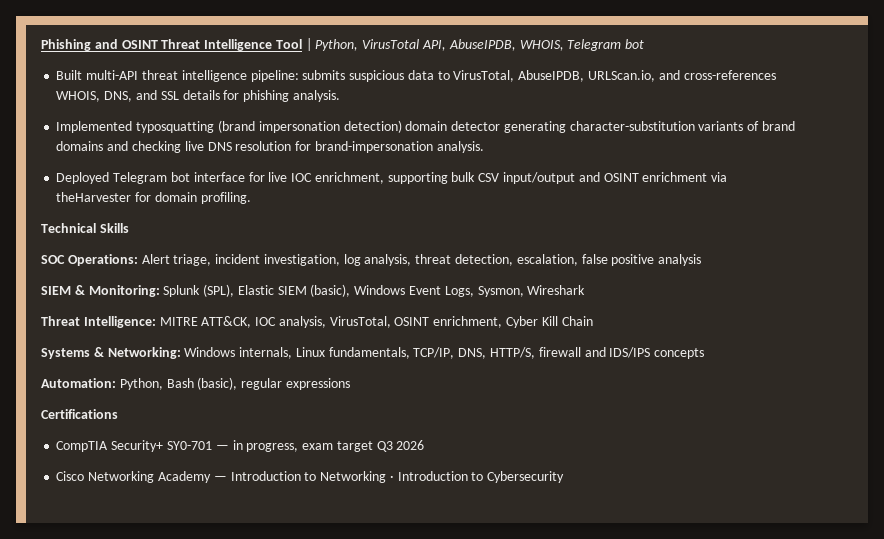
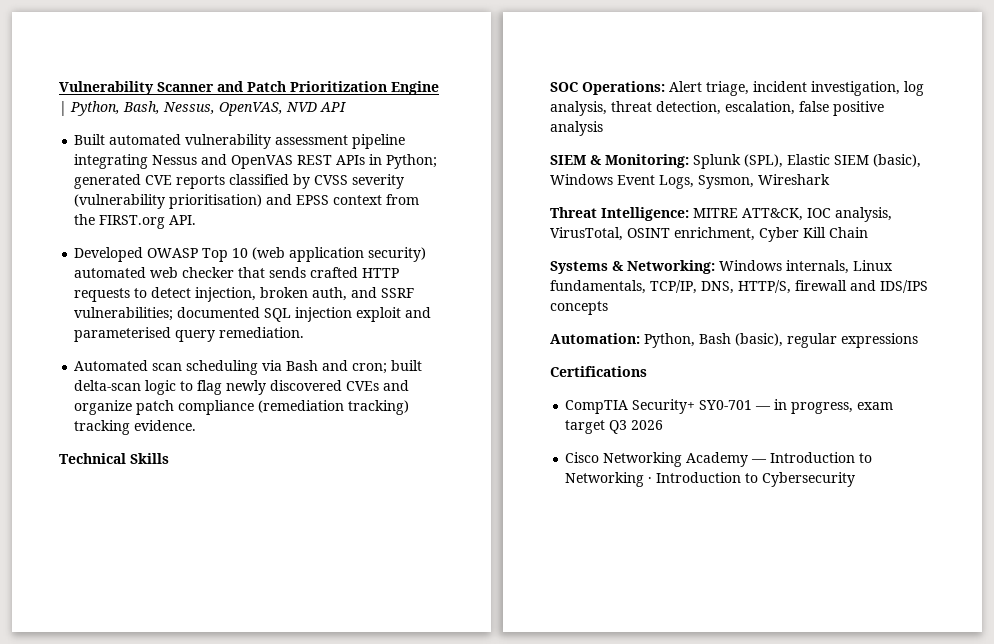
- Phishing and OSINT Threat Intelligence Tool | Python, VirusTotal API, AbuseIPDB, WHOIS, Telegram bot
- Built multi-API threat intelligence pipeline: submits suspicious data to VirusTotal, AbuseIPDB, URLScan.io, and cross-references WHOIS, DNS, and SSL details for phishing analysis.
- Implemented typosquatting (brand impersonation detection) domain detector generating character-substitution variants of brand domains and checking live DNS resolution for brand-impersonation analysis.
- Deployed Telegram bot interface for live IOC enrichment, supporting bulk CSV input/output and OSINT enrichment via theHarvester for domain profiling.
+ Vulnerability Scanner and Patch Prioritization Engine | Python, Bash, Nessus, OpenVAS, NVD API
+ Built automated vulnerability assessment pipeline integrating Nessus and OpenVAS REST APIs in Python; generated CVE reports classified by CVSS severity (vulnerability prioritisation) and EPSS context from the FIRST.org API.
+ Developed OWASP Top 10 (web application security) automated web checker that sends crafted HTTP requests to detect injection, broken auth, and SSRF vulnerabilities; documented SQL injection exploit and parameterised query remediation.
+ Automated scan scheduling via Bash and cron; built delta-scan logic to flag newly discovered CVEs and organize patch compliance (remediation tracking) tracking evidence.

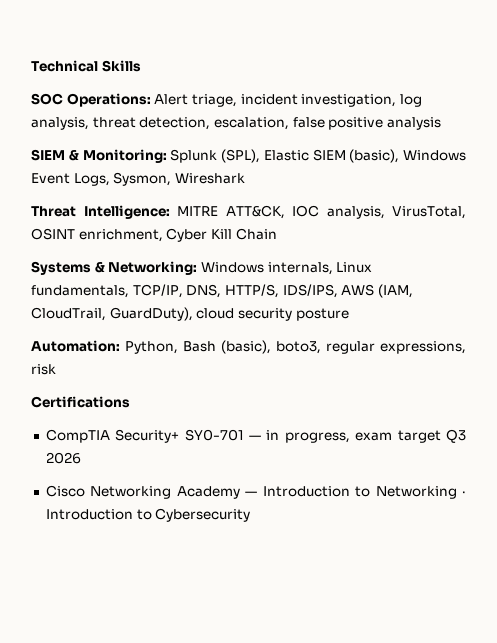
- Vulnerability Scanner and Patch Prioritization Engine | Python, Bash, Nessus, OpenVAS, NVD API
- Built automated vulnerability assessment pipeline integrating Nessus and OpenVAS REST APIs in Python; generated CVE reports classified by CVSS severity (vulnerability prioritisation) and EPSS context from the FIRST.org API.
- Developed OWASP Top 10 (web application security) automated web checker that sends crafted HTTP requests to detect injection, broken auth, and SSRF vulnerabilities; documented SQL injection exploit and parameterised query remediation.
- Automated scan scheduling via Bash and cron; built delta-scan logic to flag newly discovered CVEs and organize patch compliance (remediation tracking) tracking evidence.
- Systems & Networking: Windows internals, Linux fundamentals, TCP/IP, DNS, HTTP/S, firewall and IDS/IPS concepts
+ Systems & Networking: Windows internals, Linux fundamentals, TCP/IP, DNS, HTTP/S, IDS/IPS, AWS (IAM, CloudTrail, GuardDuty), cloud security posture
- Automation: Python, Bash (basic), regular expressions
+ Automation: Python, Bash (basic), boto3, regular expressions, risk

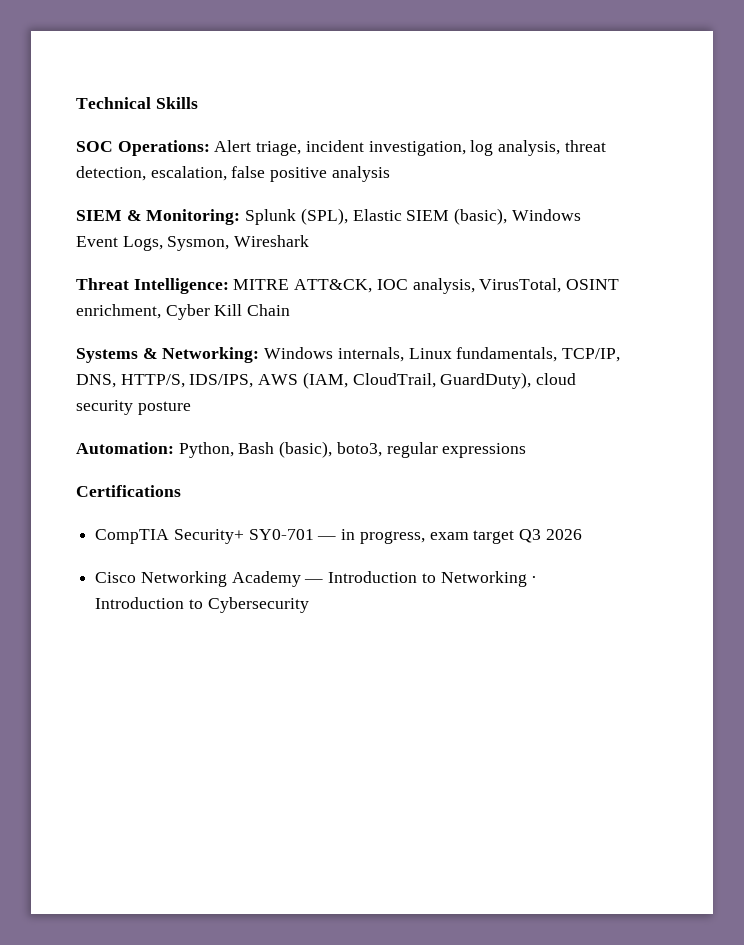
- Automation: Python, Bash (basic), boto3, regular expressions, risk
+ Automation: Python, Bash (basic), boto3, regular expressions

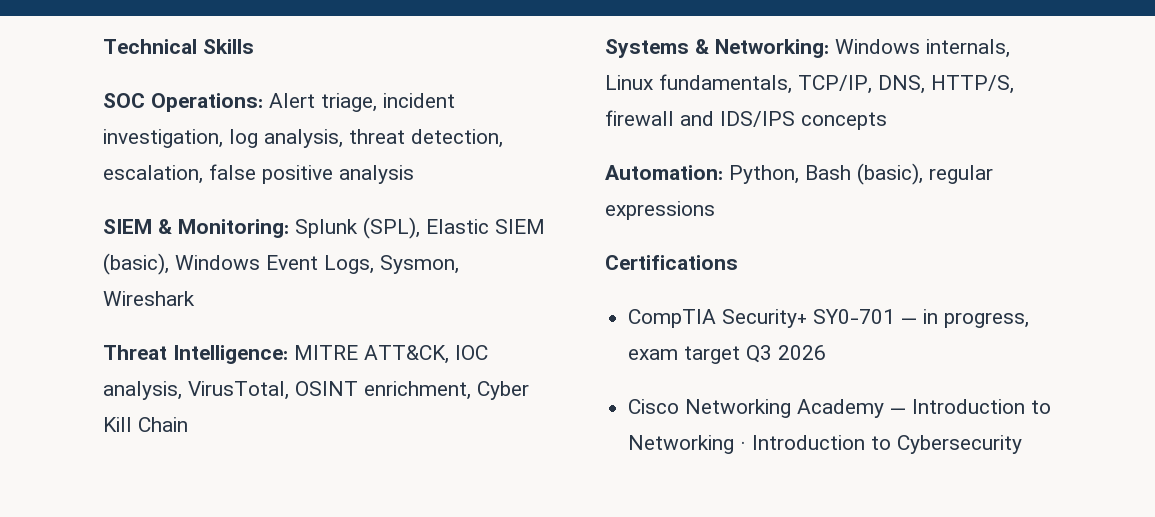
- Systems & Networking: Windows internals, Linux fundamentals, TCP/IP, DNS, HTTP/S, IDS/IPS, AWS (IAM, CloudTrail, GuardDuty), cloud security posture
+ Systems & Networking: Windows internals, Linux fundamentals, TCP/IP, DNS, HTTP/S, firewall and IDS/IPS concepts
- Automation: Python, Bash (basic), boto3, regular expressions
+ Automation: Python, Bash (basic), regular expressions

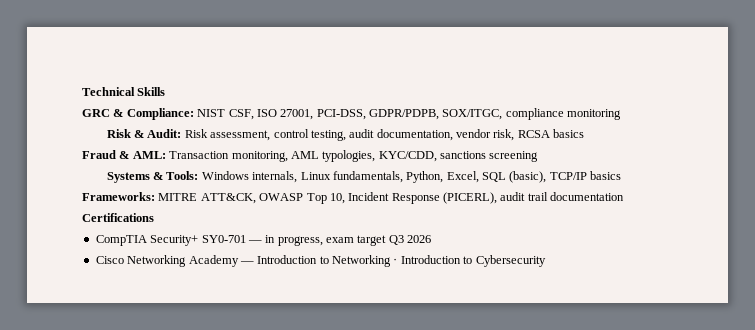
- SOC Operations: Alert triage, incident investigation, log analysis, threat detection, escalation, false positive analysis
- SIEM & Monitoring: Splunk (SPL), Elastic SIEM (basic), Windows Event Logs, Sysmon, Wireshark
- Threat Intelligence: MITRE ATT&CK, IOC analysis, VirusTotal, OSINT enrichment, Cyber Kill Chain
+ GRC & Compliance: NIST CSF, ISO 27001, PCI-DSS, GDPR/PDPB, SOX/ITGC, compliance monitoring
+ Risk & Audit: Risk assessment, control testing, audit documentation, vendor risk, RCSA basics
+ Fraud & AML: Transaction monitoring, AML typologies, KYC/CDD, sanctions screening
- Systems & Networking: Windows internals, Linux fundamentals, TCP/IP, DNS, HTTP/S, firewall and IDS/IPS concepts
- Automation: Python, Bash (basic), regular expressions
+ Systems & Tools: Windows internals, Linux fundamentals, Python, Excel, SQL (basic), TCP/IP basics
+ Frameworks: MITRE ATT&CK, OWASP Top 10, Incident Response (PICERL), audit trail documentation

